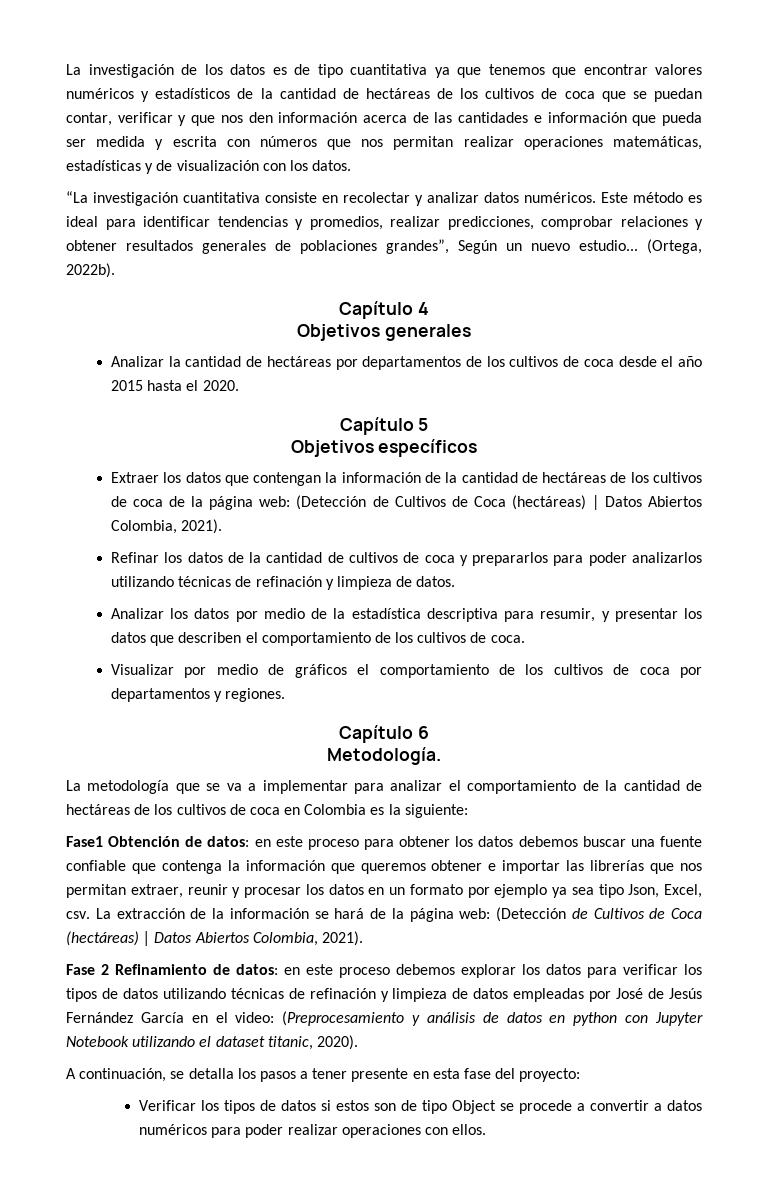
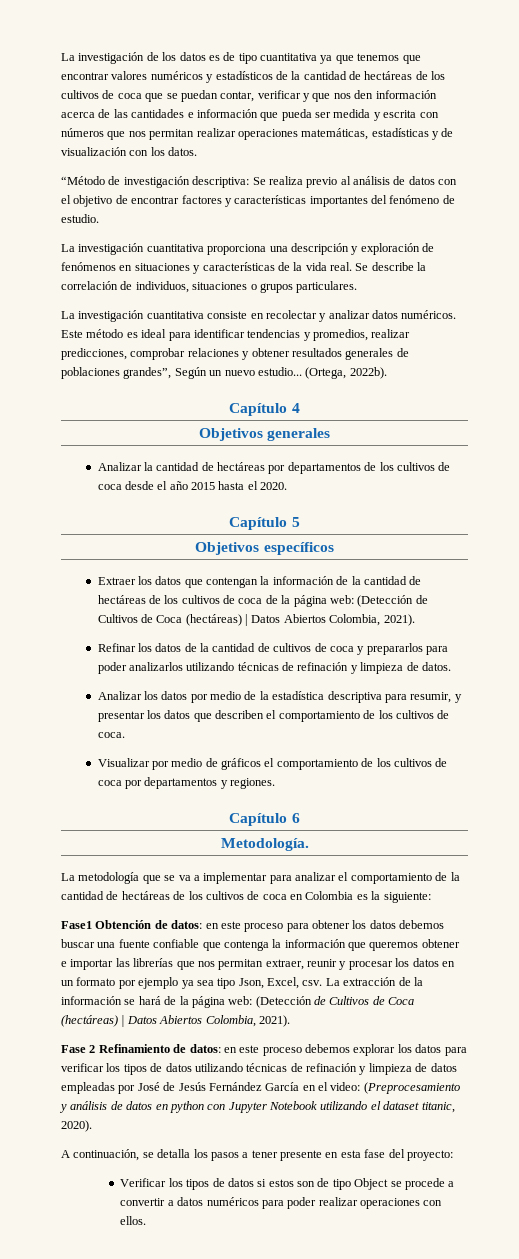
- “La investigación cuantitativa consiste en recolectar y analizar datos numéricos.
+ “Método de investigación descriptiva: Se realiza previo al análisis de datos con el objetivo de encontrar factores y características importantes del fenómeno de estudio.
+ La investigación cuantitativa proporciona una descripción y exploración de fenómenos en situaciones y características de la vida real. Se describe la correlación de individuos, situaciones o grupos particulares.
+ La investigación cuantitativa consiste en recolectar y analizar datos numéricos.

